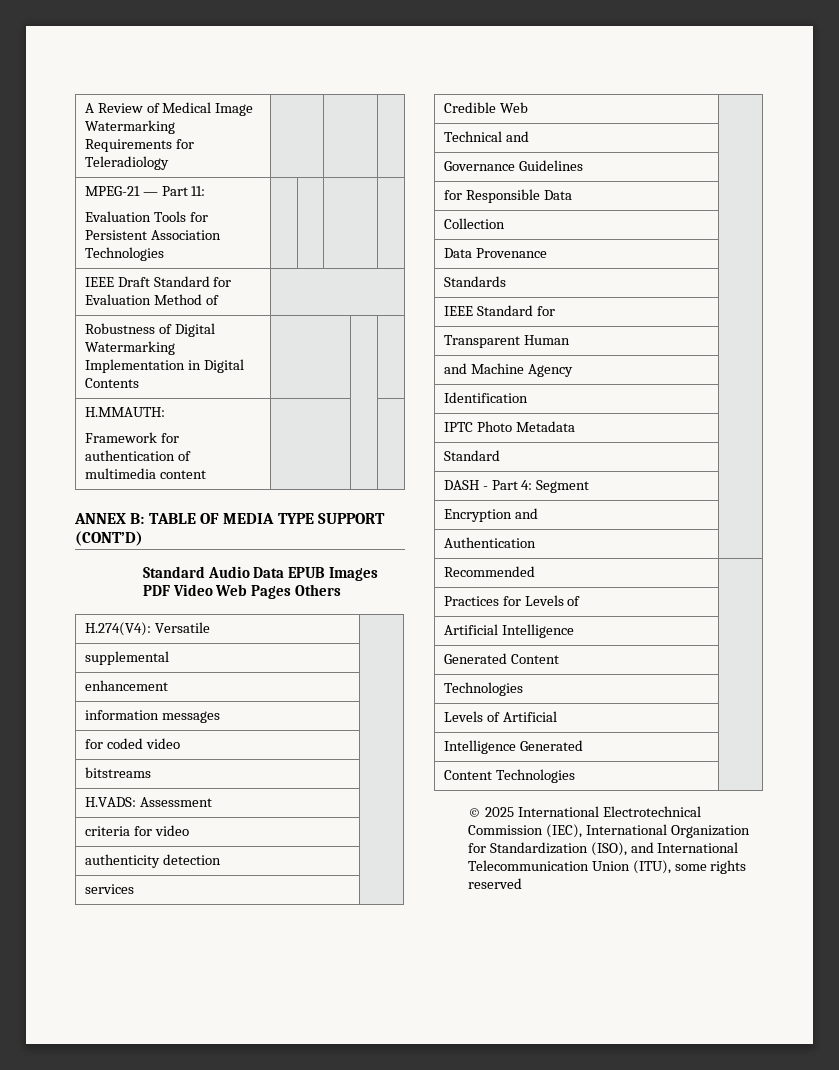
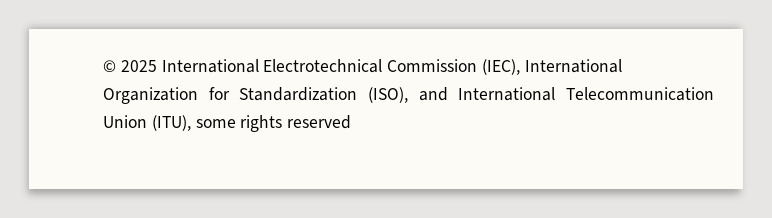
- A Review of Medical Image Watermarking Requirements for Teleradiology | | |
- MPEG-21 — Part 11:
- Evaluation Tools for Persistent Association Technologies | | | |
- IEEE Draft Standard for Evaluation Method of |
- Robustness of Digital Watermarking Implementation in Digital Contents | | |
- H.MMAUTH:
- Framework for authentication of multimedia content | | |
- ANNEX B: TABLE OF MEDIA TYPE SUPPORT (CONT’D)
- Standard Audio Data EPUB Images PDF Video Web Pages Others
- H.274(V4): Versatile |
- supplemental |
- enhancement |
- information messages |
- for coded video |
- bitstreams |
- H.VADS: Assessment |
- criteria for video |
- authenticity detection |
- services |
- Credible Web |
- Technical and |
- Governance Guidelines |
- for Responsible Data |
- Collection |
- Data Provenance |
- Standards |
- IEEE Standard for |
- Transparent Human |
- and Machine Agency |
- Identification |
- IPTC Photo Metadata |
- Standard |
- DASH - Part 4: Segment |
- Encryption and |
- Authentication |
- Recommended |
- Practices for Levels of |
- Artificial Intelligence |
- Generated Content |
- Technologies |
- Levels of Artificial |
- Intelligence Generated |
- Content Technologies |

